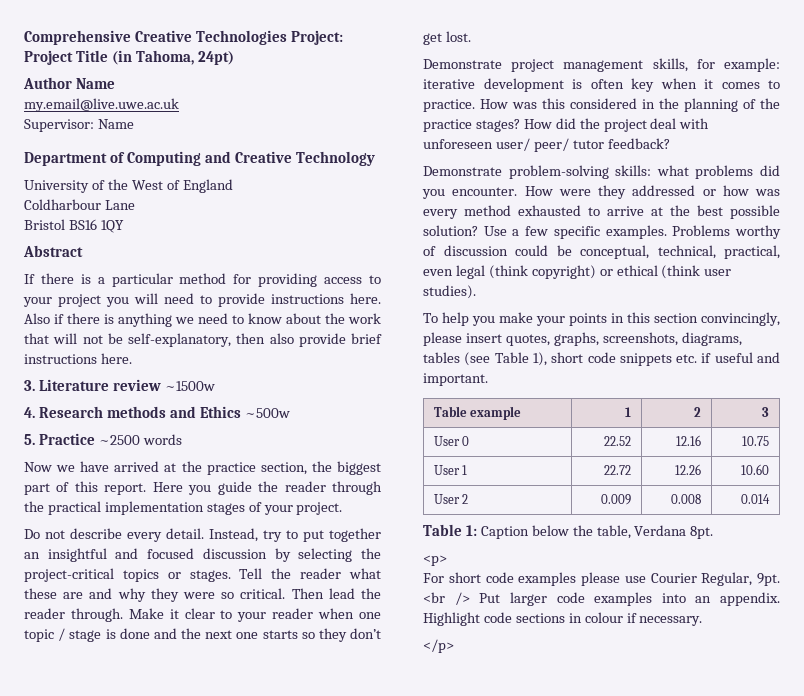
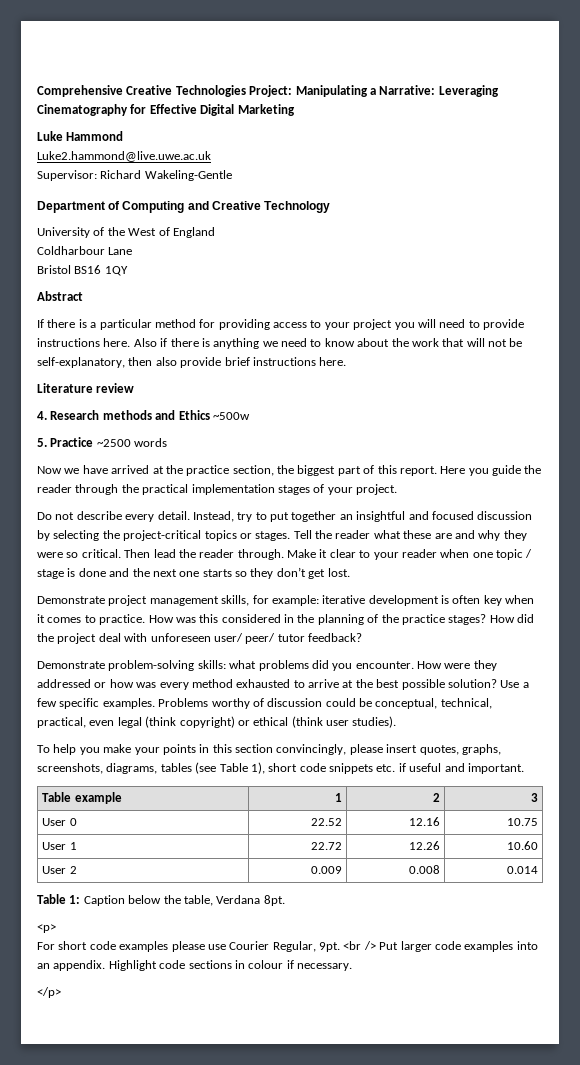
- Comprehensive Creative Technologies Project: Project Title (in Tahoma, 24pt)
- Author Name
- my.email@live.uwe.ac.uk
+ Comprehensive Creative Technologies Project: Manipulating a Narrative: Leveraging Cinematography for Effective Digital Marketing
+ Luke Hammond
+ Luke2.hammond@live.uwe.ac.uk
- Supervisor: Name
+ Supervisor: Richard Wakeling-Gentle
- 3. Literature review ~1500w
+ Literature review

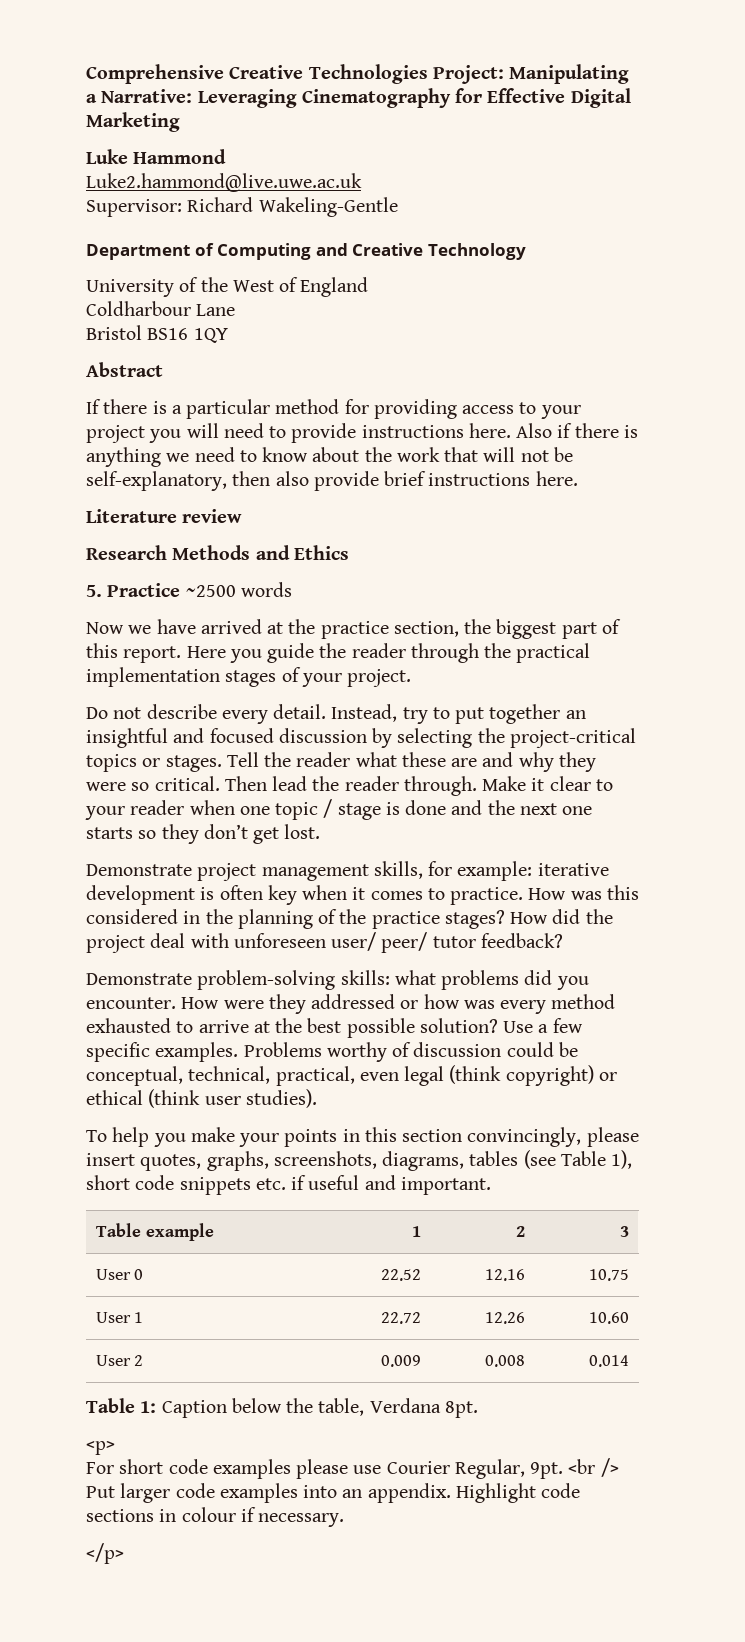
- 4. Research methods and Ethics ~500w
+ Research Methods and Ethics

